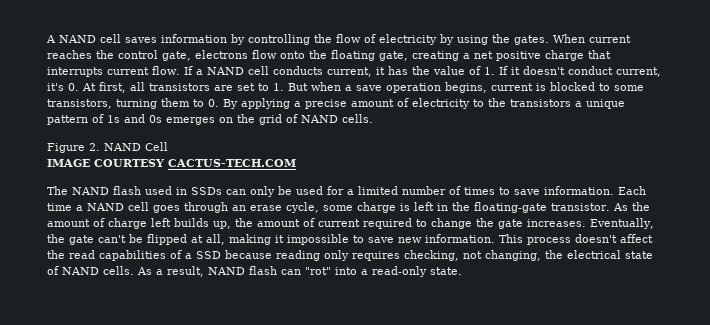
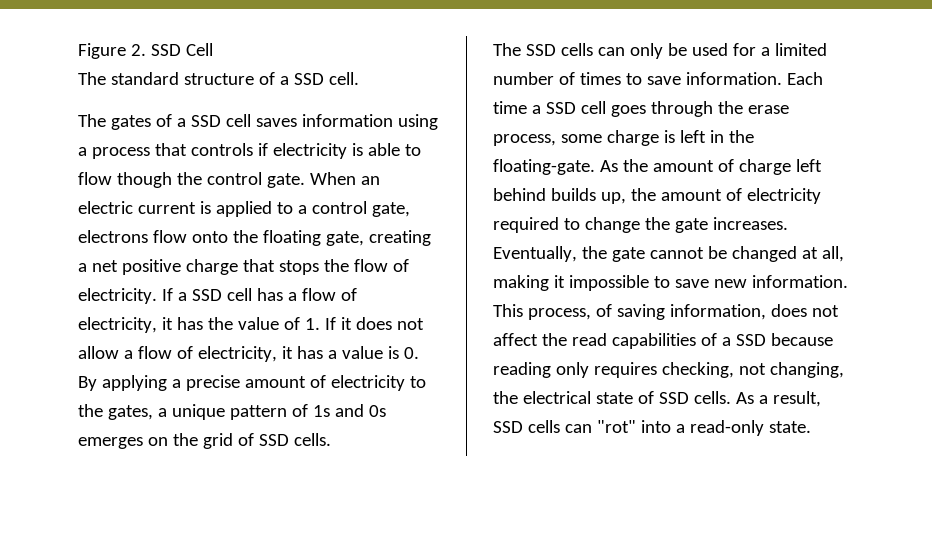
- A NAND cell saves information by controlling the flow of electricity by using the gates. When current reaches the control gate, electrons flow onto the floating gate, creating a net positive charge that interrupts current flow. If a NAND cell conducts current, it has the value of 1. If it doesn't conduct current, it's 0. At first, all transistors are set to 1. But when a save operation begins, current is blocked to some transistors, turning them to 0. By applying a precise amount of electricity to the transistors a unique pattern of 1s and 0s emerges on the grid of NAND cells.
+ Figure 2. SSD Cell
+ The standard structure of a SSD cell.
+ The gates of a SSD cell saves information using a process that controls if electricity is able to flow though the control gate. When an electric current is applied to a control gate, electrons flow onto the floating gate, creating a net positive charge that stops the flow of electricity. If a SSD cell has a flow of electricity, it has the value of 1. If it does not allow a flow of electricity, it has a value is 0. By applying a precise amount of electricity to the gates, a unique pattern of 1s and 0s emerges on the grid of SSD cells.
- Figure 2. NAND Cell
- IMAGE COURTESY CACTUS-TECH.COM
- The NAND flash used in SSDs can only be used for a limited number of times to save information.
+ The SSD cells can only be used for a limited number of times to save information.
- Each time a NAND cell goes through an erase cycle, some charge is left in the floating-gate transistor.
+ Each time a SSD cell goes through the erase process, some charge is left in the floating-gate.
- As the amount of charge left builds up, the amount of current required to change the gate increases.
+ As the amount of charge left behind builds up, the amount of electricity required to change the gate increases.
- Eventually, the gate can't be flipped at all, making it impossible to save new information.
+ Eventually, the gate cannot be changed at all, making it impossible to save new information.
- This process doesn't affect the read capabilities of a SSD because reading only requires checking, not changing, the electrical state of NAND cells.
+ This process, of saving information, does not affect the read capabilities of a SSD because reading only requires checking, not changing, the electrical state of SSD cells.
- As a result, NAND flash can "rot" into a read-only state.
+ As a result, SSD cells can "rot" into a read-only state.

